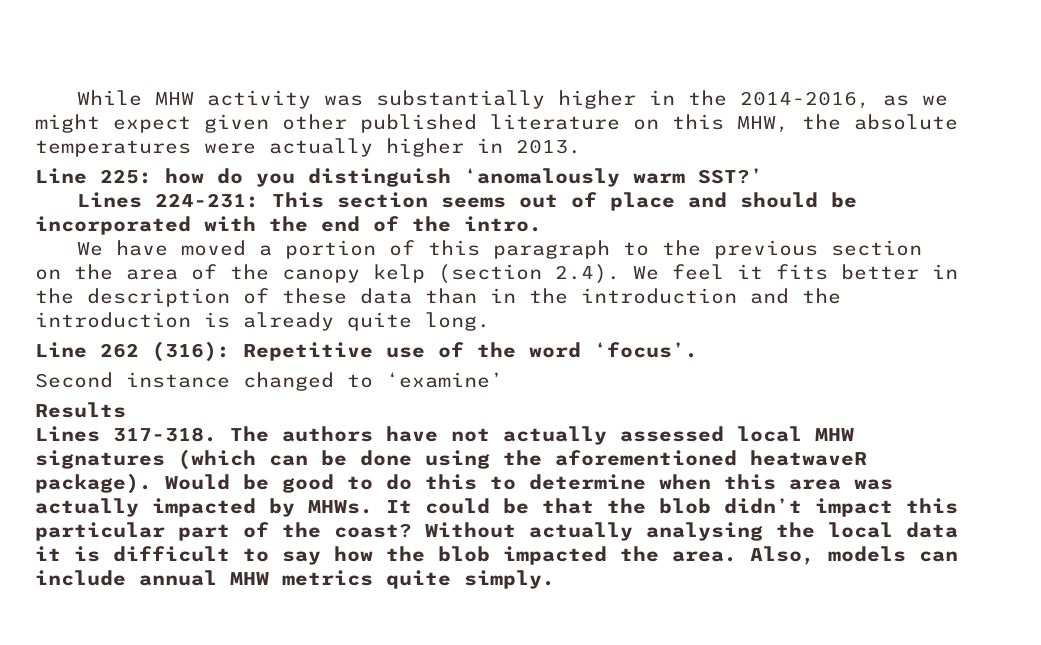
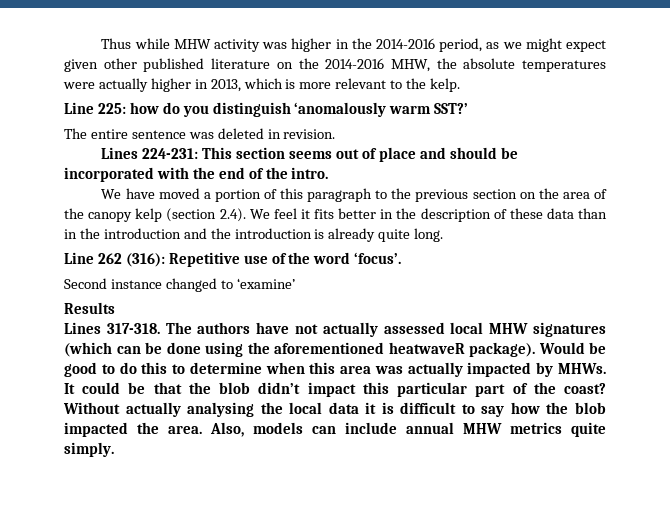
- While MHW activity was substantially higher in the 2014-2016, as we might expect given other published literature on this MHW, the absolute temperatures were actually higher in 2013.
+ Thus while MHW activity was higher in the 2014-2016 period, as we might expect given other published literature on the 2014-2016 MHW, the absolute temperatures were actually higher in 2013, which is more relevant to the kelp.
+ The entire sentence was deleted in revision.

